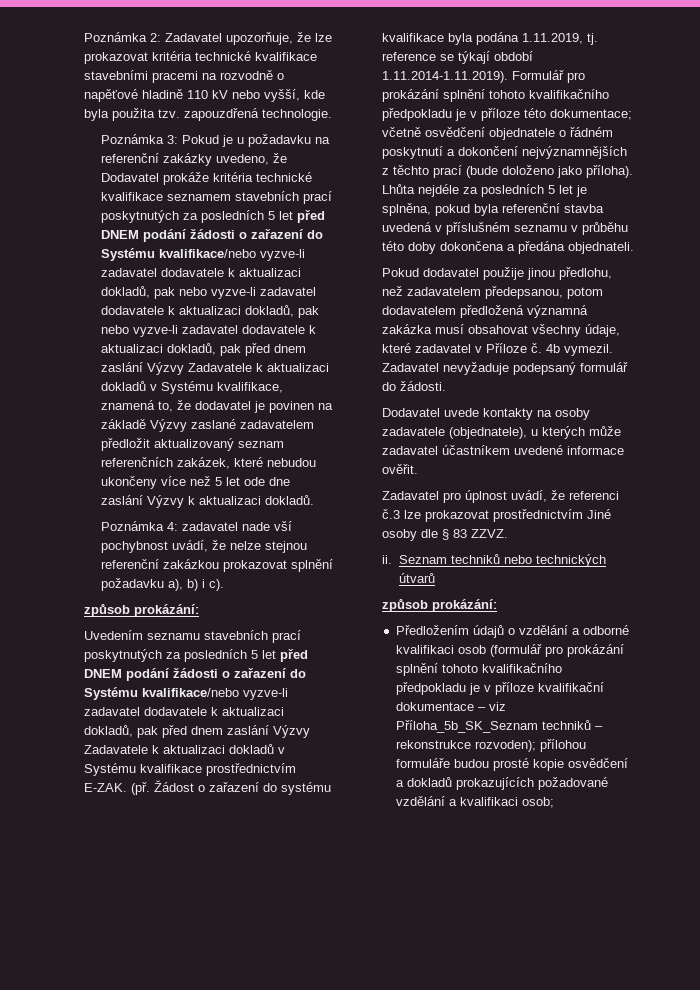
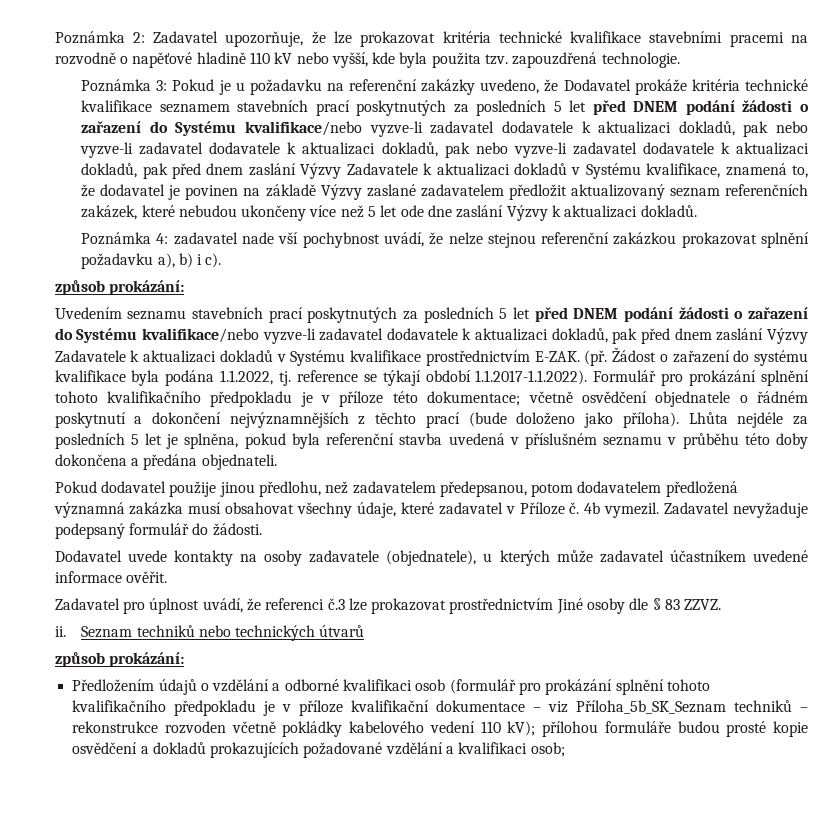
- Žádost o zařazení do systému kvalifikace byla podána 1.11.2019, tj. reference se týkají období 1.11.2014-1.11.2019). Formulář pro prokázání splnění tohoto kvalifikačního předpokladu je v příloze této dokumentace; včetně osvědčení objednatele o řádném poskytnutí a dokončení nejvýznamnějších z těchto prací (bude doloženo jako příloha).
+ Žádost o zařazení do systému kvalifikace byla podána 1.1.2022, tj. reference se týkají období 1.1.2017-1.1.2022). Formulář pro prokázání splnění tohoto kvalifikačního předpokladu je v příloze této dokumentace; včetně osvědčení objednatele o řádném poskytnutí a dokončení nejvýznamnějších z těchto prací (bude doloženo jako příloha).
- Předložením údajů o vzdělání a odborné kvalifikaci osob (formulář pro prokázání splnění tohoto kvalifikačního předpokladu je v příloze kvalifikační dokumentace – viz Příloha_5b_SK_Seznam techniků – rekonstrukce rozvoden); přílohou formuláře budou prosté kopie osvědčení a dokladů prokazujících požadované vzdělání a kvalifikaci osob;
+ Předložením údajů o vzdělání a odborné kvalifikaci osob (formulář pro prokázání splnění tohoto kvalifikačního předpokladu je v příloze kvalifikační dokumentace – viz Příloha_5b_SK_Seznam techniků – rekonstrukce rozvoden včetně pokládky kabelového vedení 110 kV); přílohou formuláře budou prosté kopie osvědčení a dokladů prokazujících požadované vzdělání a kvalifikaci osob;

